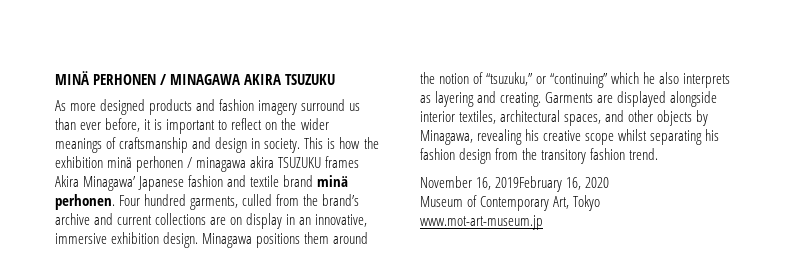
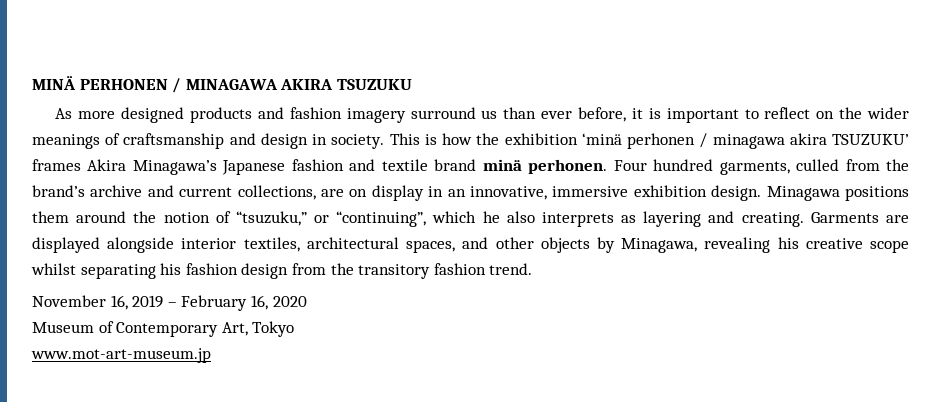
- This is how the exhibition minä perhonen / minagawa akira TSUZUKU frames Akira Minagawa’ Japanese fashion and textile brand minä perhonen.
+ This is how the exhibition ‘minä perhonen / minagawa akira TSUZUKU’ frames Akira Minagawa’s Japanese fashion and textile brand minä perhonen.
- Four hundred garments, culled from the brand’s archive and current collections are on display in an innovative, immersive exhibition design.
+ Four hundred garments, culled from the brand’s archive and current collections, are on display in an innovative, immersive exhibition design.
- Minagawa positions them around the notion of “tsuzuku,” or “continuing” which he also interprets as layering and creating.
+ Minagawa positions them around the notion of “tsuzuku,” or “continuing”, which he also interprets as layering and creating.
- November 16, 2019February 16, 2020
+ November 16, 2019 – February 16, 2020

